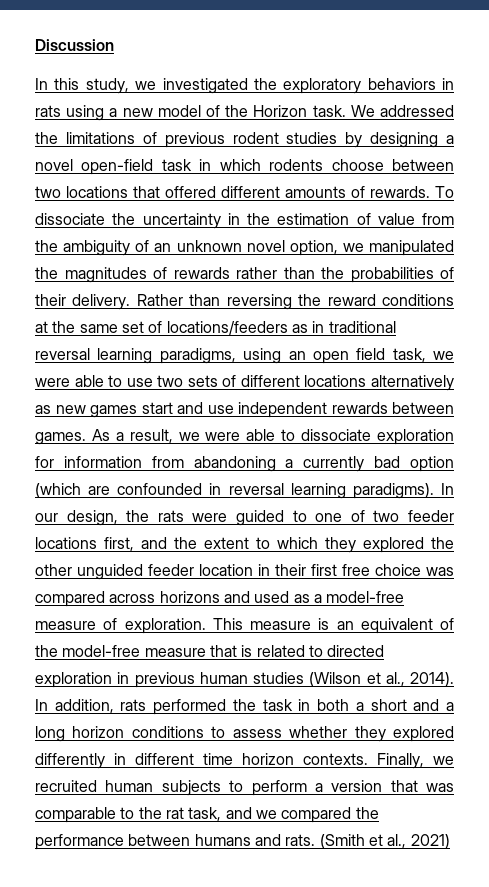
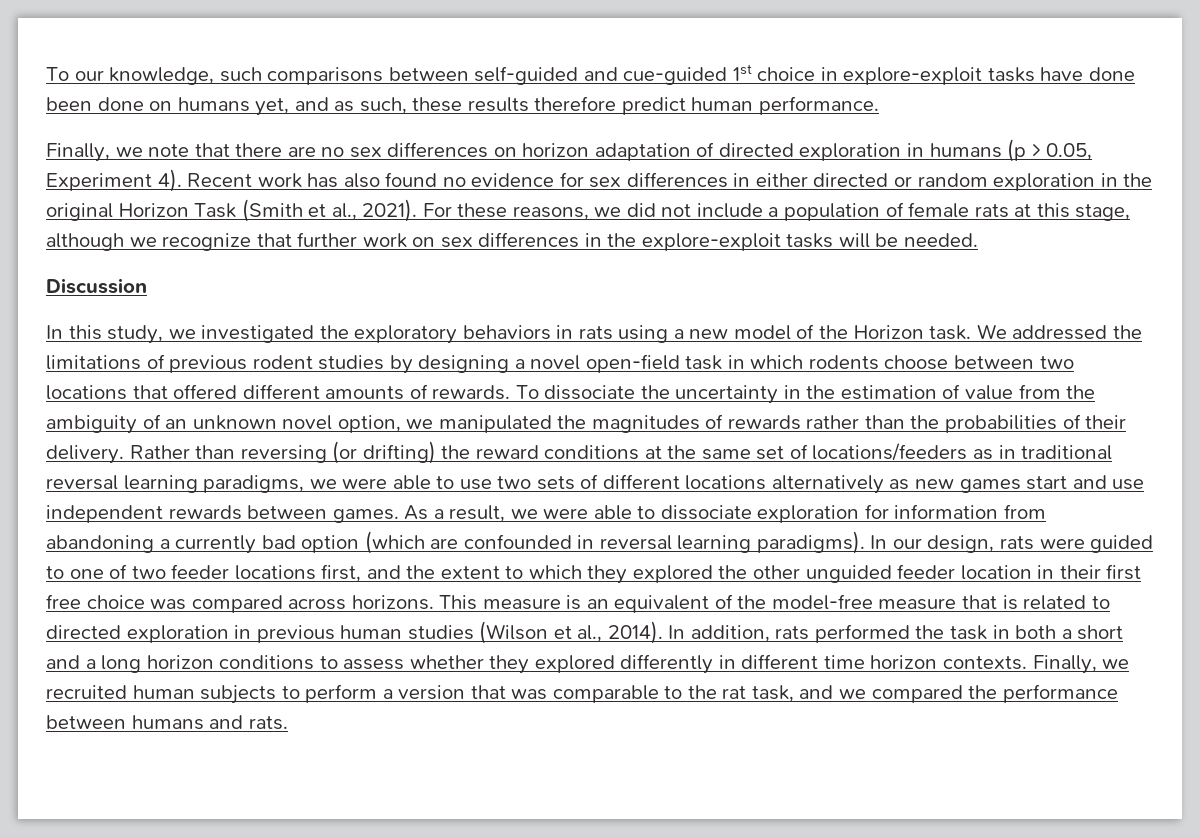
+ To our knowledge, such comparisons between self-guided and cue-guided 1st choice in explore-exploit tasks have done been done on humans yet, and as such, these results therefore predict human performance.
+ Finally, we note that there are no sex differences on horizon adaptation of directed exploration in humans (p > 0.05, Experiment 4). Recent work has also found no evidence for sex differences in either directed or random exploration in the original Horizon Task (Smith et al., 2021). For these reasons, we did not include a population of female rats at this stage, although we recognize that further work on sex differences in the explore-exploit tasks will be needed.
- Rather than reversing the reward conditions at the same set of locations/feeders as in traditional reversal learning paradigms, using an open field task, we were able to use two sets of different locations alternatively as new games start and use independent rewards between games.
+ Rather than reversing (or drifting) the reward conditions at the same set of locations/feeders as in traditional reversal learning paradigms, we were able to use two sets of different locations alternatively as new games start and use independent rewards between games.
- In our design, the rats were guided to one of two feeder locations first, and the extent to which they explored the other unguided feeder location in their first free choice was compared across horizons and used as a model-free measure of exploration.
+ In our design, rats were guided to one of two feeder locations first, and the extent to which they explored the other unguided feeder location in their first free choice was compared across horizons.
- (Smith et al., 2021)

